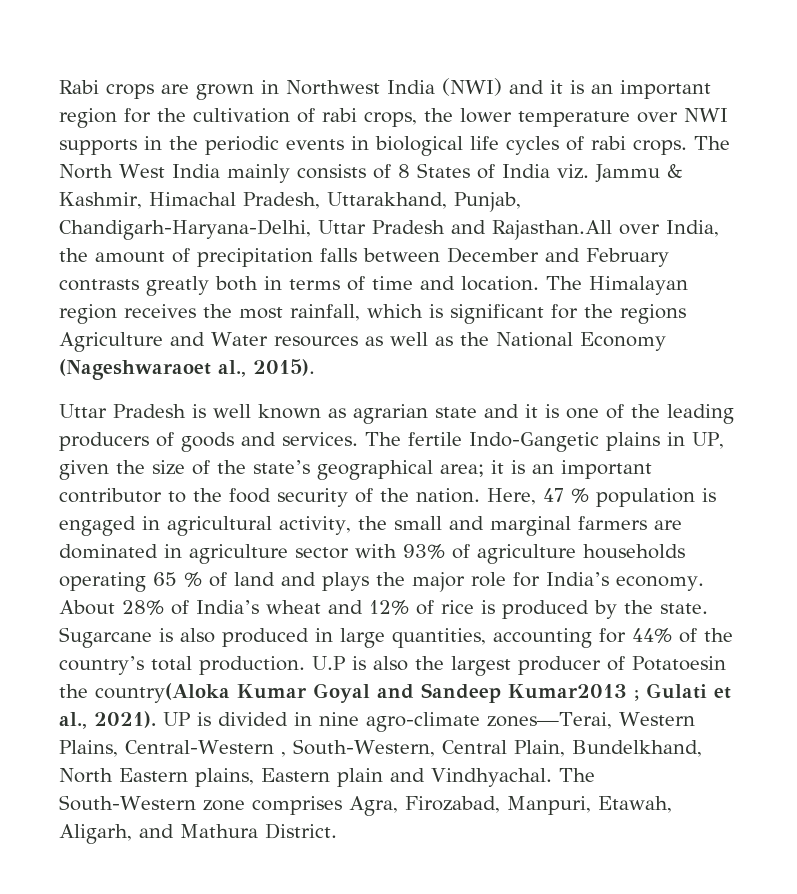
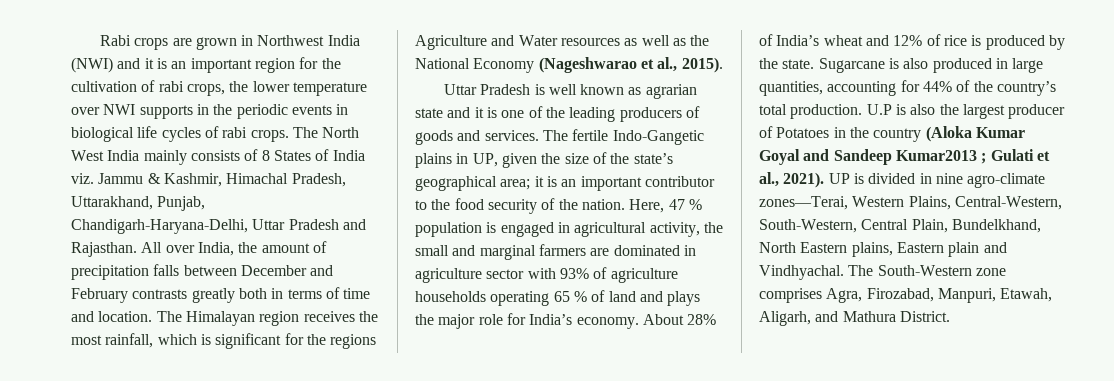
- The North West India mainly consists of 8 States of India viz. Jammu & Kashmir, Himachal Pradesh, Uttarakhand, Punjab, Chandigarh-Haryana-Delhi, Uttar Pradesh and Rajasthan.All over India, the amount of precipitation falls between December and February contrasts greatly both in terms of time and location.
+ The North West India mainly consists of 8 States of India viz. Jammu & Kashmir, Himachal Pradesh, Uttarakhand, Punjab, Chandigarh-Haryana-Delhi, Uttar Pradesh and Rajasthan. All over India, the amount of precipitation falls between December and February contrasts greatly both in terms of time and location.
- The Himalayan region receives the most rainfall, which is significant for the regions Agriculture and Water resources as well as the National Economy (Nageshwaraoet al., 2015).
+ The Himalayan region receives the most rainfall, which is significant for the regions Agriculture and Water resources as well as the National Economy (Nageshwarao et al., 2015).
- U.P is also the largest producer of Potatoesin the country(Aloka Kumar Goyal and Sandeep Kumar2013 ; Gulati et al., 2021).
+ U.P is also the largest producer of Potatoes in the country (Aloka Kumar Goyal and Sandeep Kumar2013 ; Gulati et al., 2021).
- UP is divided in nine agro-climate zones—Terai, Western Plains, Central-Western , South-Western, Central Plain, Bundelkhand, North Eastern plains, Eastern plain and Vindhyachal.
+ UP is divided in nine agro-climate zones—Terai, Western Plains, Central-Western, South-Western, Central Plain, Bundelkhand, North Eastern plains, Eastern plain and Vindhyachal.

